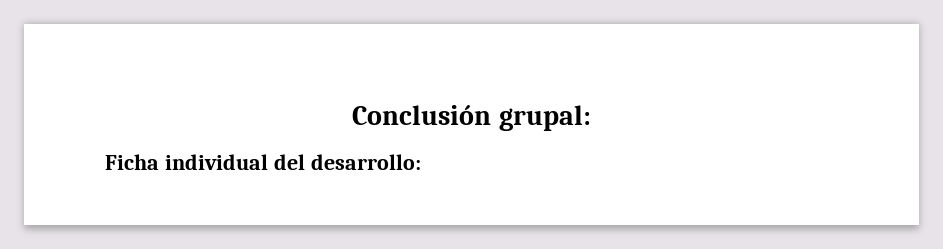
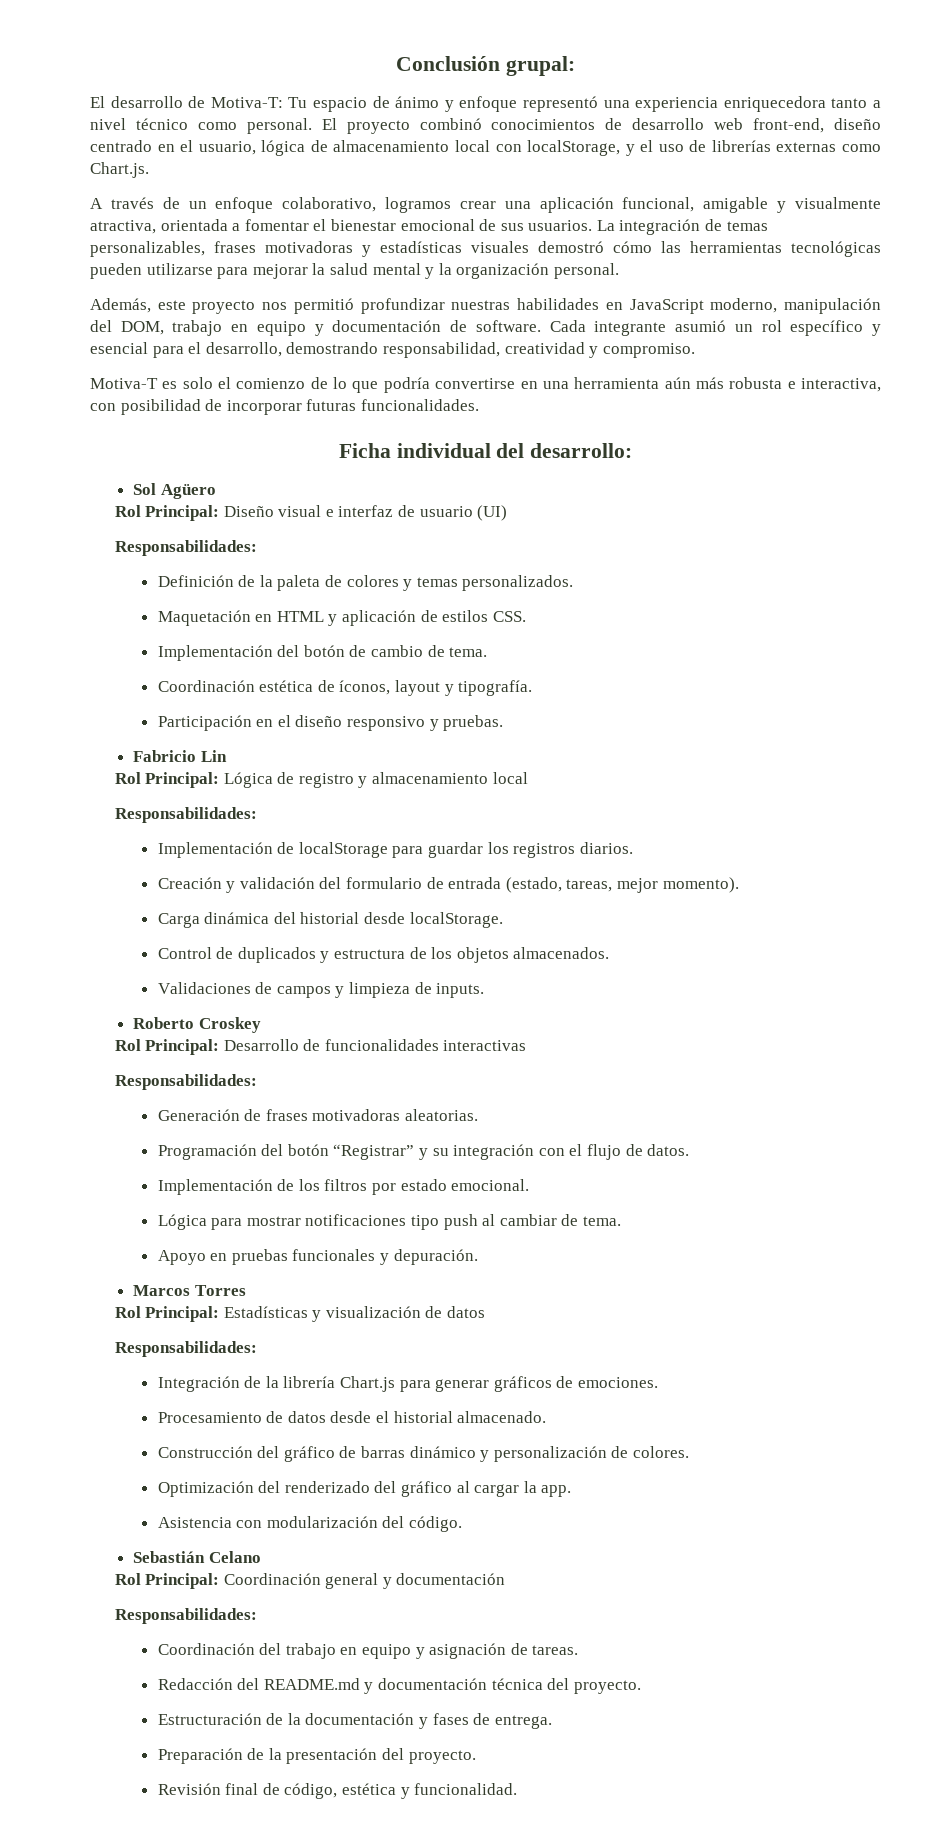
+ El desarrollo de Motiva-T: Tu espacio de ánimo y enfoque representó una experiencia enriquecedora tanto a nivel técnico como personal. El proyecto combinó conocimientos de desarrollo web front-end, diseño centrado en el usuario, lógica de almacenamiento local con localStorage, y el uso de librerías externas como Chart.js.
+ A través de un enfoque colaborativo, logramos crear una aplicación funcional, amigable y visualmente atractiva, orientada a fomentar el bienestar emocional de sus usuarios. La integración de temas personalizables, frases motivadoras y estadísticas visuales demostró cómo las herramientas tecnológicas pueden utilizarse para mejorar la salud mental y la organización personal.
+ Además, este proyecto nos permitió profundizar nuestras habilidades en JavaScript moderno, manipulación del DOM, trabajo en equipo y documentación de software. Cada integrante asumió un rol específico y esencial para el desarrollo, demostrando responsabilidad, creatividad y compromiso.
+ Motiva-T es solo el comienzo de lo que podría convertirse en una herramienta aún más robusta e interactiva, con posibilidad de incorporar futuras funcionalidades.
  Ficha individual del desarrollo:
+ Sol Agüero
+ Rol Principal: Diseño visual e interfaz de usuario (UI)
+ Responsabilidades:
+ Definición de la paleta de colores y temas personalizados.
+ Maquetación en HTML y aplicación de estilos CSS.
+ Implementación del botón de cambio de tema.
+ Coordinación estética de íconos, layout y tipografía.
+ Participación en el diseño responsivo y pruebas.
+ Fabricio Lin
+ Rol Principal: Lógica de registro y almacenamiento local
+ Responsabilidades:
+ Implementación de localStorage para guardar los registros diarios.
+ Creación y validación del formulario de entrada (estado, tareas, mejor momento).
+ Carga dinámica del historial desde localStorage.
+ Control de duplicados y estructura de los objetos almacenados.
+ Validaciones de campos y limpieza de inputs.
+ Roberto Croskey
+ Rol Principal: Desarrollo de funcionalidades interactivas
+ Responsabilidades:
+ Generación de frases motivadoras aleatorias.
+ Programación del botón “Registrar” y su integración con el flujo de datos.
+ Implementación de los filtros por estado emocional.
+ Lógica para mostrar notificaciones tipo push al cambiar de tema.
+ Apoyo en pruebas funcionales y depuración.
+ Marcos Torres
+ Rol Principal: Estadísticas y visualización de datos
+ Responsabilidades:
+ Integración de la librería Chart.js para generar gráficos de emociones.
+ Procesamiento de datos desde el historial almacenado.
+ Construcción del gráfico de barras dinámico y personalización de colores.
+ Optimización del renderizado del gráfico al cargar la app.
+ Asistencia con modularización del código.
+ Sebastián Celano
+ Rol Principal: Coordinación general y documentación
+ Responsabilidades:
+ Coordinación del trabajo en equipo y asignación de tareas.
+ Redacción del README.md y documentación técnica del proyecto.
+ Estructuración de la documentación y fases de entrega.
+ Preparación de la presentación del proyecto.
+ Revisión final de código, estética y funcionalidad.

